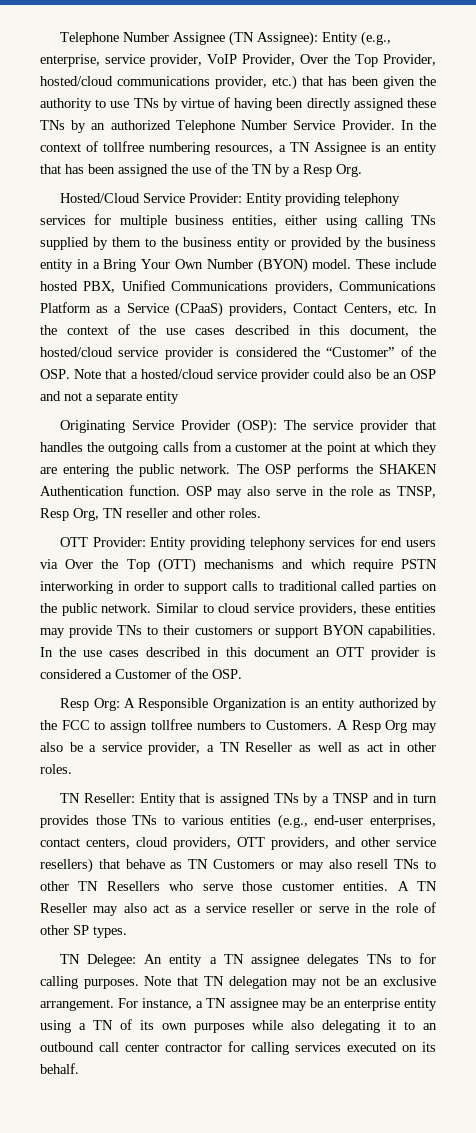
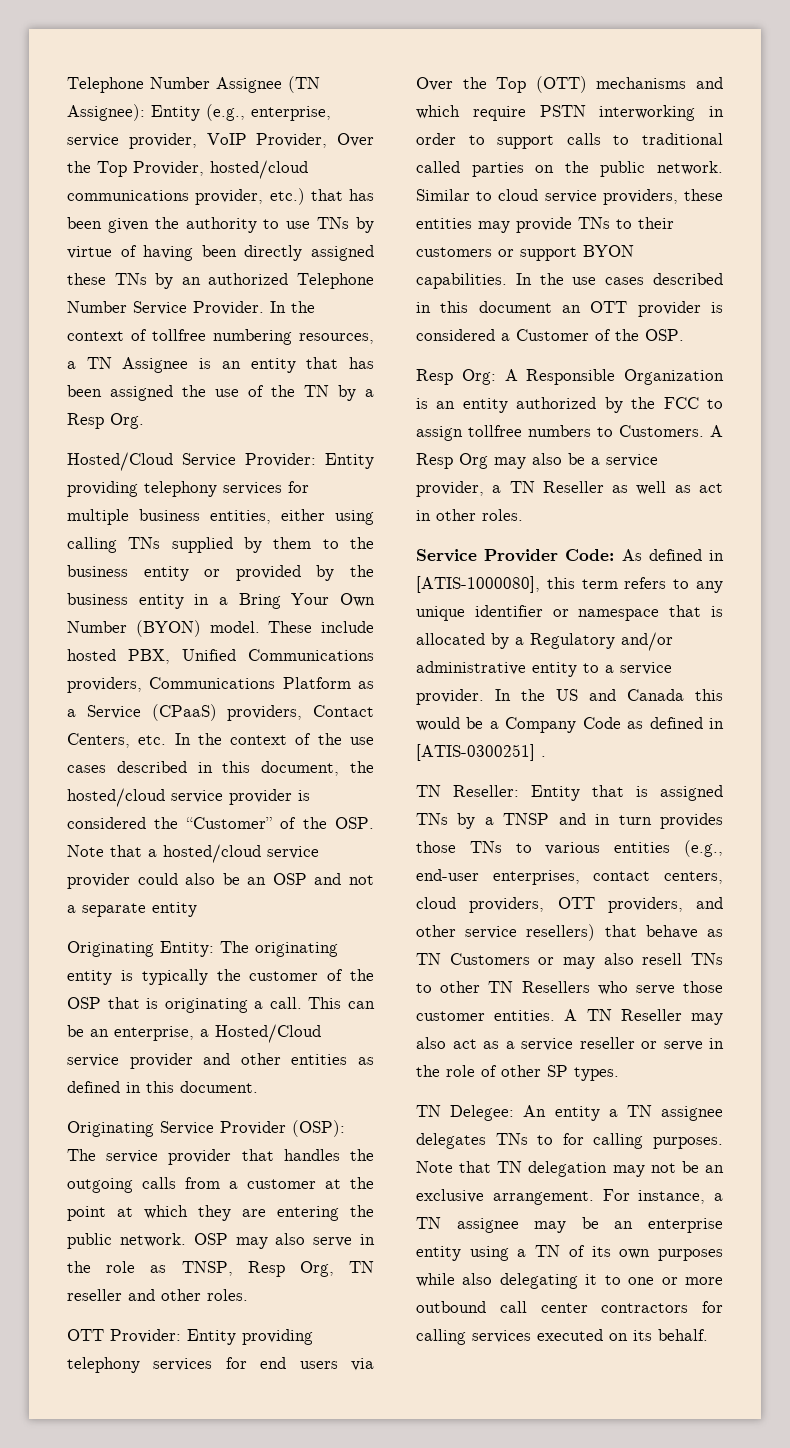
+ Originating Entity: The originating entity is typically the customer of the OSP that is originating a call. This can be an enterprise, a Hosted/Cloud service provider and other entities as defined in this document.
- The OSP performs the SHAKEN Authentication function.
+ Service Provider Code: As defined in [ATIS-1000080], this term refers to any unique identifier or namespace that is allocated by a Regulatory and/or administrative entity to a service provider. In the US and Canada this would be a Company Code as defined in [ATIS-0300251] .
- For instance, a TN assignee may be an enterprise entity using a TN of its own purposes while also delegating it to an outbound call center contractor for calling services executed on its behalf.
+ For instance, a TN assignee may be an enterprise entity using a TN of its own purposes while also delegating it to one or more outbound call center contractors for calling services executed on its behalf.

